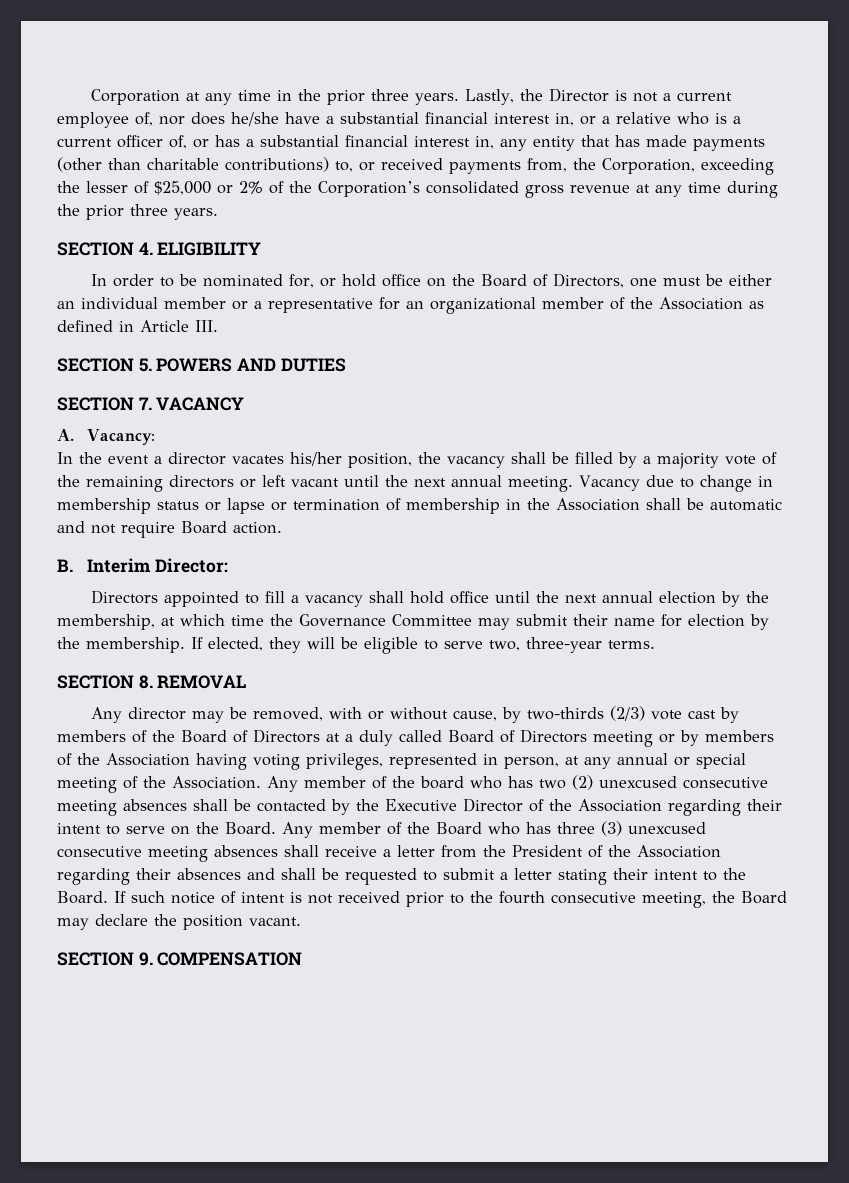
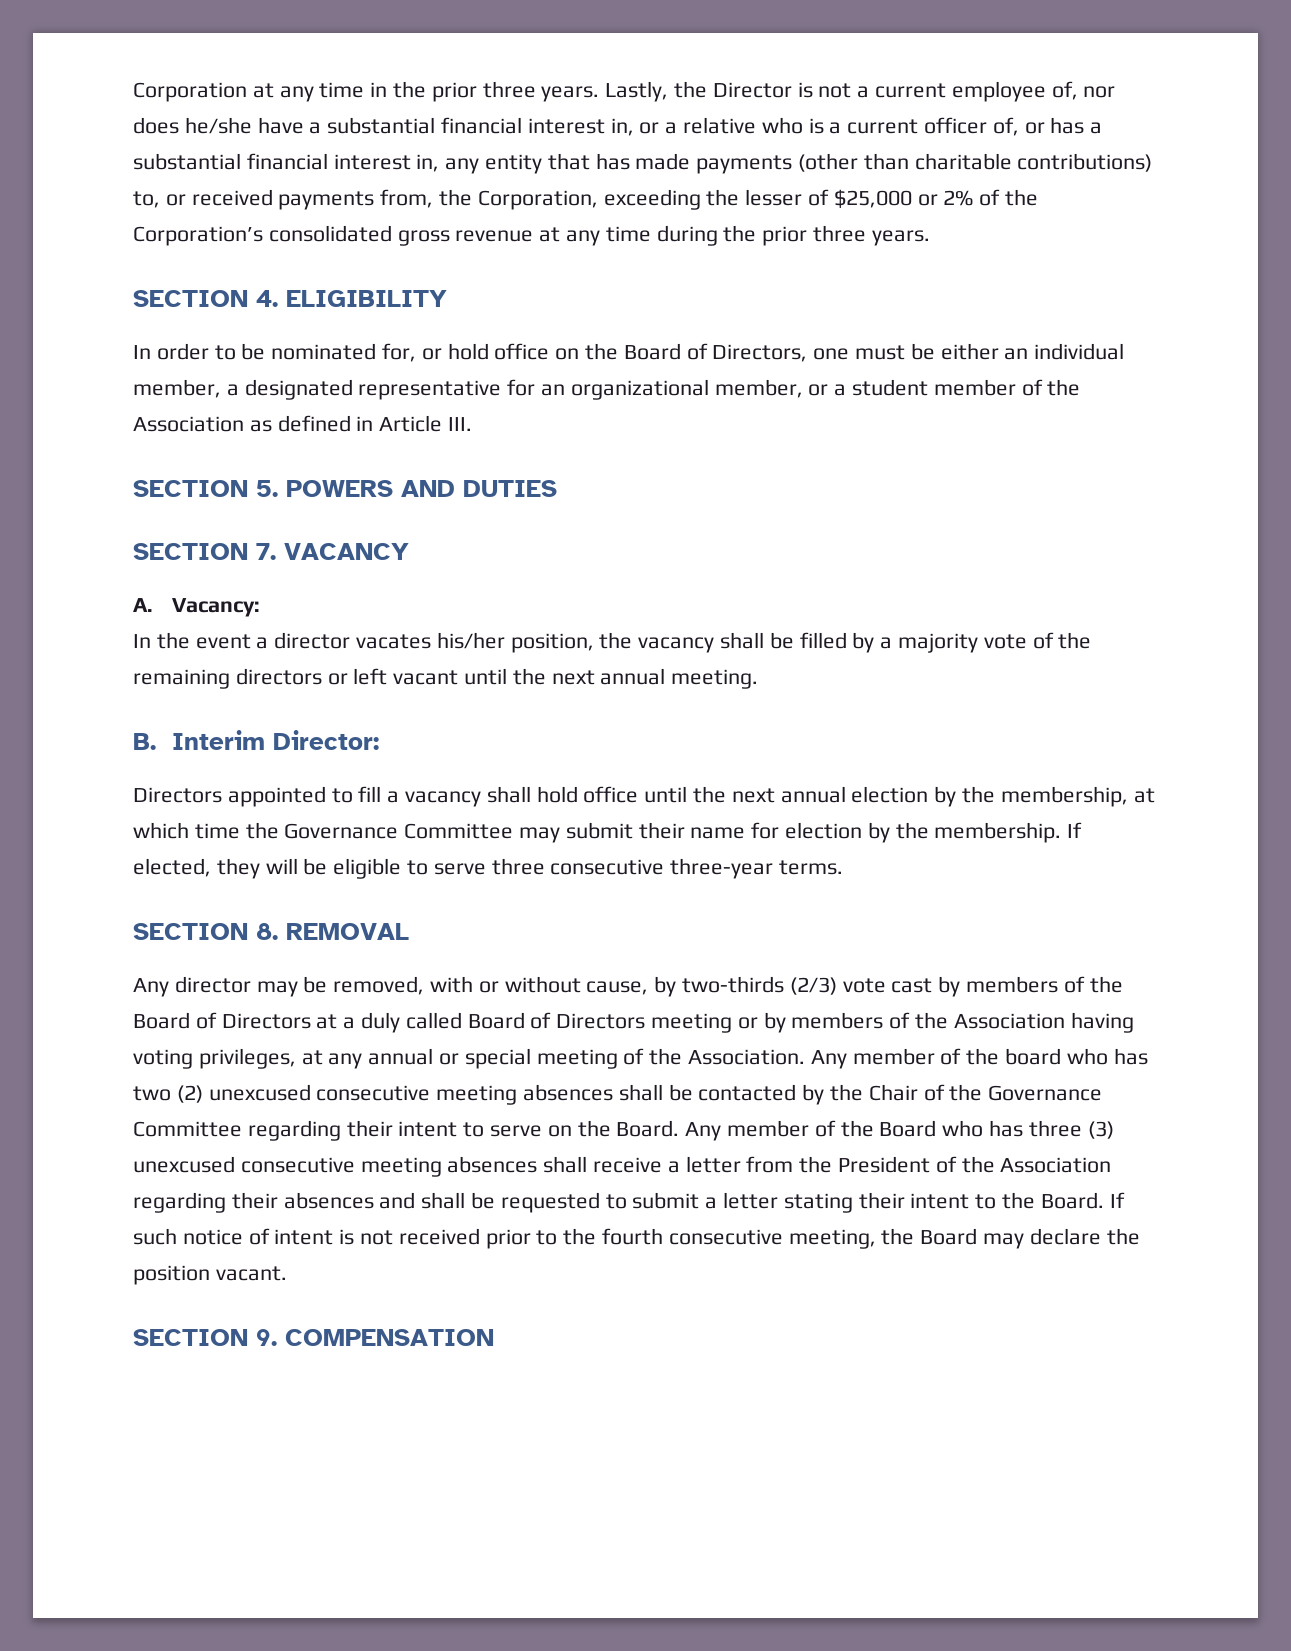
- In order to be nominated for, or hold office on the Board of Directors, one must be either an individual member or a representative for an organizational member of the Association as defined in Article III.
+ In order to be nominated for, or hold office on the Board of Directors, one must be either an individual member, a designated representative for an organizational member, or a student member of the Association as defined in Article III.
- Vacancy due to change in membership status or lapse or termination of membership in the Association shall be automatic and not require Board action.
- If elected, they will be eligible to serve two, three-year terms.
+ If elected, they will be eligible to serve three consecutive three-year terms.
- Any director may be removed, with or without cause, by two-thirds (2/3) vote cast by members of the Board of Directors at a duly called Board of Directors meeting or by members of the Association having voting privileges, represented in person, at any annual or special meeting of the Association.
+ Any director may be removed, with or without cause, by two-thirds (2/3) vote cast by members of the Board of Directors at a duly called Board of Directors meeting or by members of the Association having voting privileges, at any annual or special meeting of the Association.
- Any member of the board who has two (2) unexcused consecutive meeting absences shall be contacted by the Executive Director of the Association regarding their intent to serve on the Board.
+ Any member of the board who has two (2) unexcused consecutive meeting absences shall be contacted by the Chair of the Governance Committee regarding their intent to serve on the Board.

